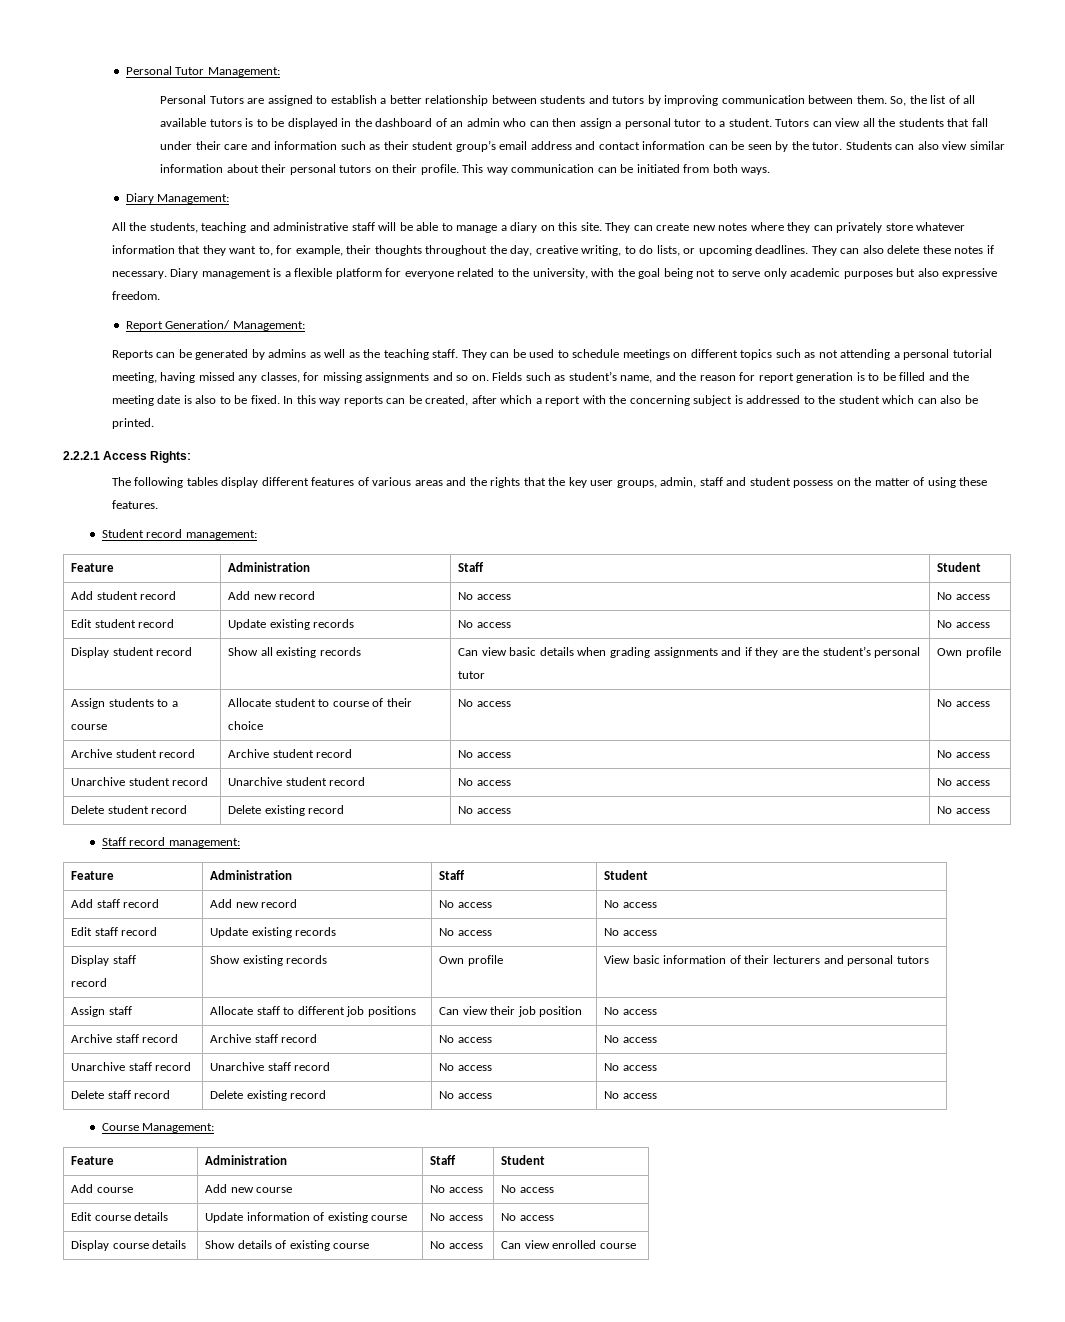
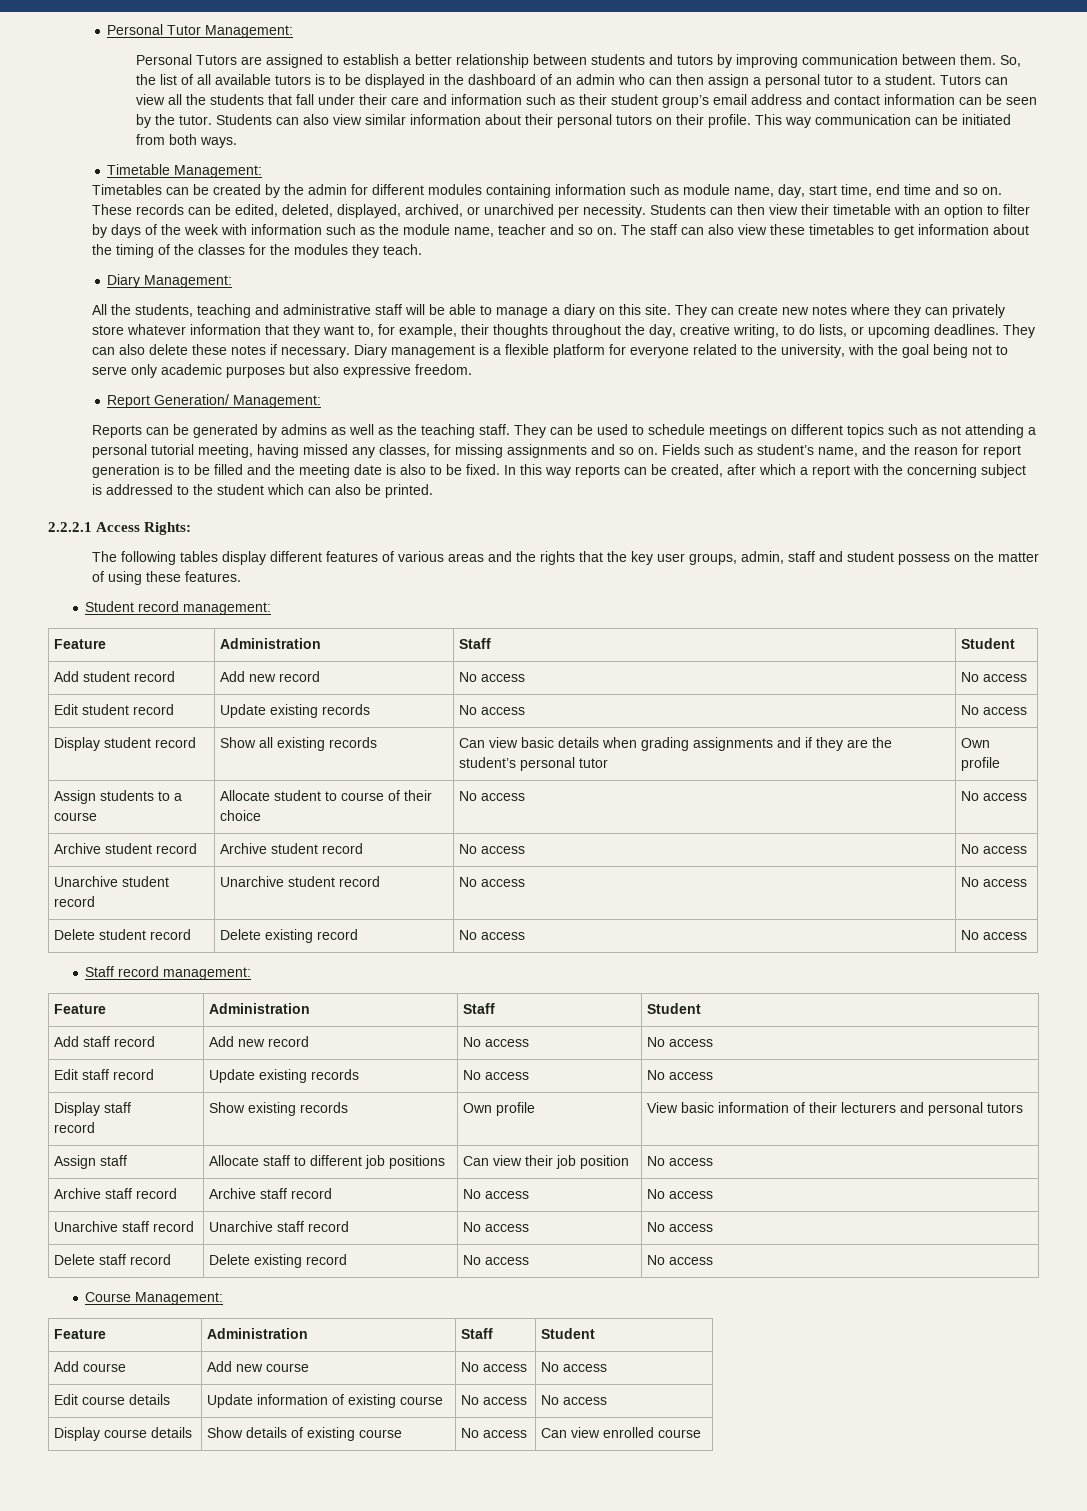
+ Timetable Management:
+ Timetables can be created by the admin for different modules containing information such as module name, day, start time, end time and so on. These records can be edited, deleted, displayed, archived, or unarchived per necessity. Students can then view their timetable with an option to filter by days of the week with information such as the module name, teacher and so on. The staff can also view these timetables to get information about the timing of the classes for the modules they teach.

